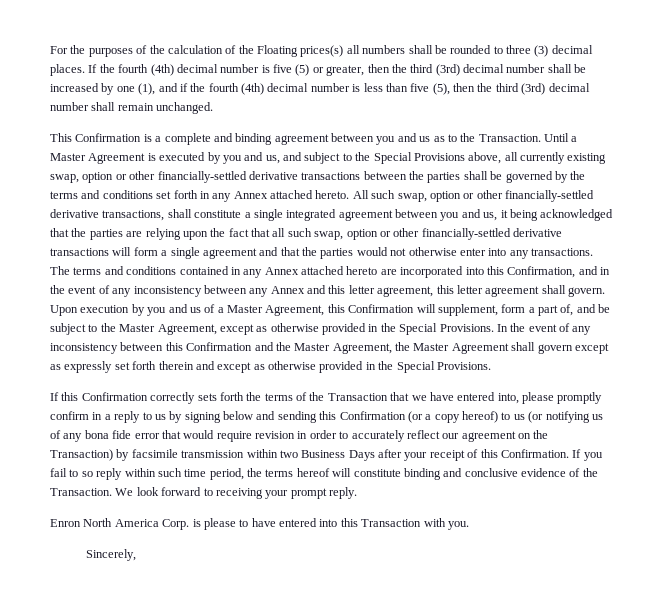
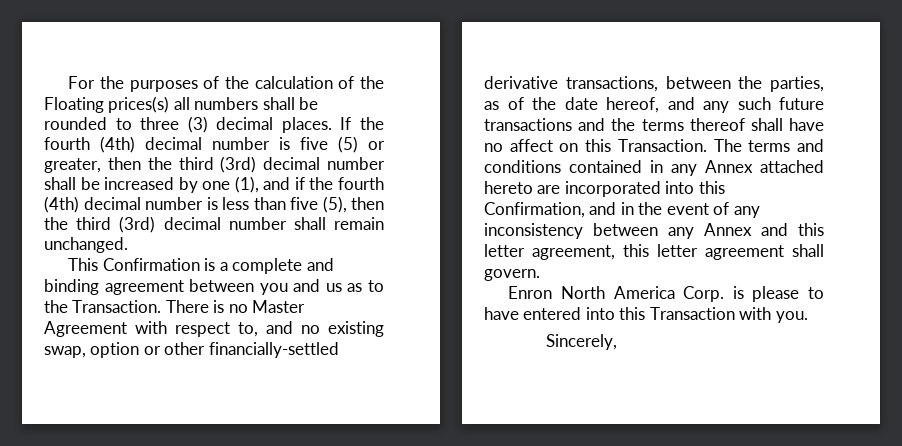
- Until a Master Agreement is executed by you and us, and subject to the Special Provisions above, all currently existing swap, option or other financially-settled derivative transactions between the parties shall be governed by the terms and conditions set forth in any Annex attached hereto. All such swap, option or other financially-settled derivative transactions, shall constitute a single integrated agreement between you and us, it being acknowledged that the parties are relying upon the fact that all such swap, option or other financially-settled derivative transactions will form a single agreement and that the parties would not otherwise enter into any transactions.
+ There is no Master Agreement with respect to, and no existing swap, option or other financially-settled derivative transactions, between the parties, as of the date hereof, and any such future transactions and the terms thereof shall have no affect on this Transaction.
- Upon execution by you and us of a Master Agreement, this Confirmation will supplement, form a part of, and be subject to the Master Agreement, except as otherwise provided in the Special Provisions. In the event of any inconsistency between this Confirmation and the Master Agreement, the Master Agreement shall govern except as expressly set forth therein and except as otherwise provided in the Special Provisions.
- If this Confirmation correctly sets forth the terms of the Transaction that we have entered into, please promptly confirm in a reply to us by signing below and sending this Confirmation (or a copy hereof) to us (or notifying us of any bona fide error that would require revision in order to accurately reflect our agreement on the Transaction) by facsimile transmission within two Business Days after your receipt of this Confirmation. If you fail to so reply within such time period, the terms hereof will constitute binding and conclusive evidence of the Transaction. We look forward to receiving your prompt reply.

